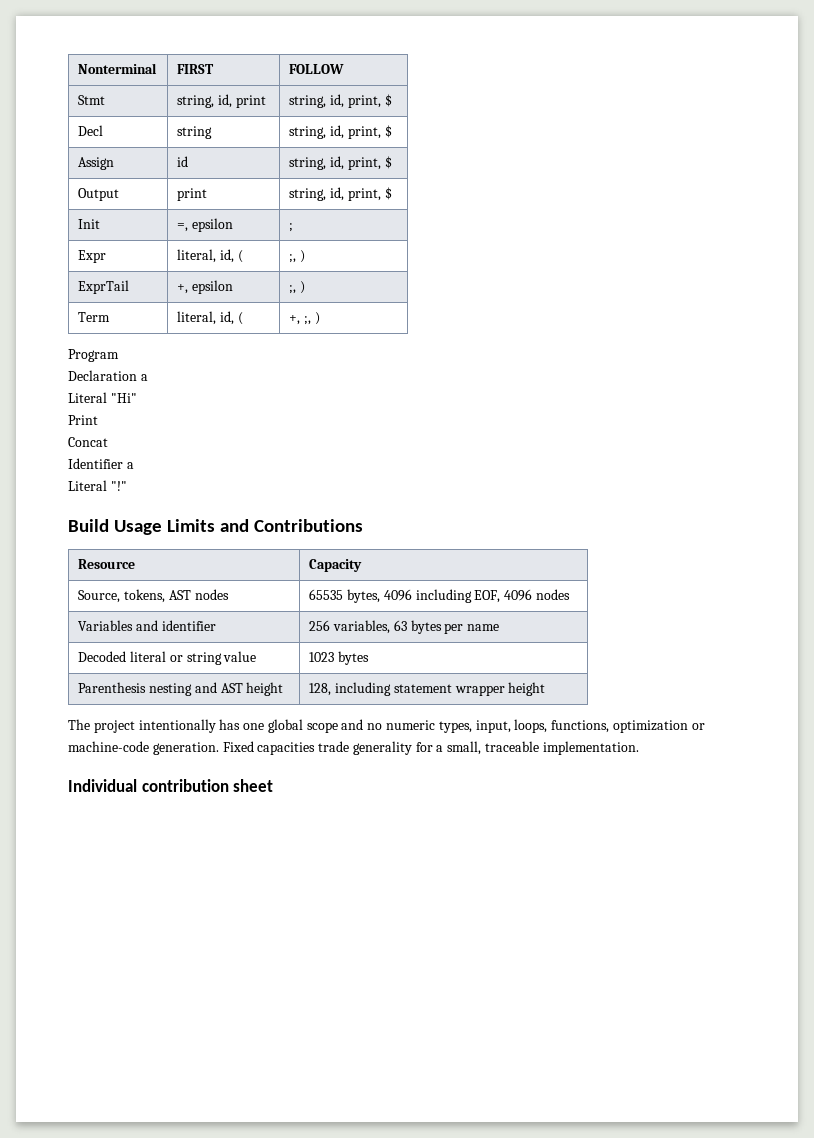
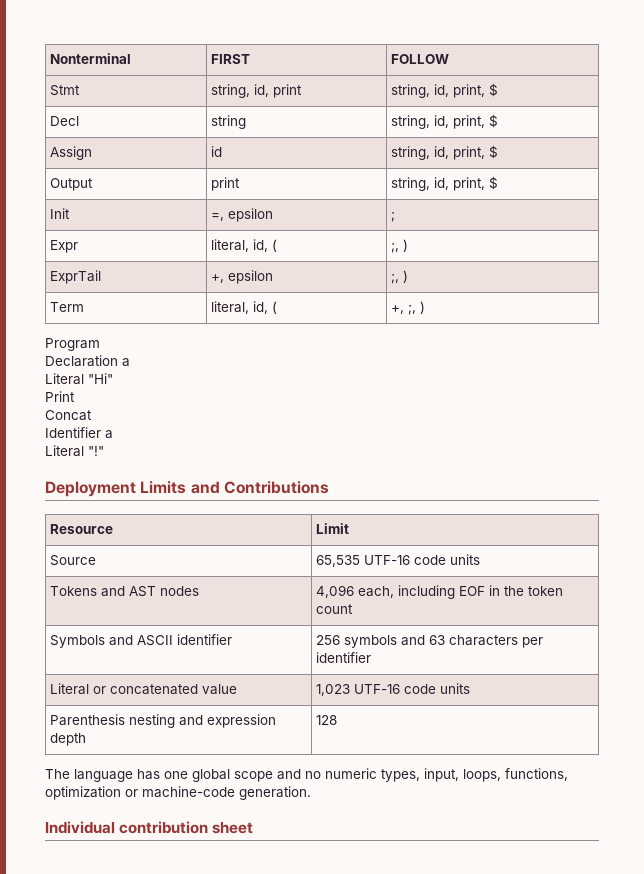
- Build Usage Limits and Contributions
+ Deployment Limits and Contributions
- Resource | Capacity
- Source, tokens, AST nodes | 65535 bytes, 4096 including EOF, 4096 nodes
- Variables and identifier | 256 variables, 63 bytes per name
- Decoded literal or string value | 1023 bytes
- Parenthesis nesting and AST height | 128, including statement wrapper height
+ Resource | Limit
+ Source | 65,535 UTF-16 code units
+ Tokens and AST nodes | 4,096 each, including EOF in the token count
+ Symbols and ASCII identifier | 256 symbols and 63 characters per identifier
+ Literal or concatenated value | 1,023 UTF-16 code units
+ Parenthesis nesting and expression depth | 128
- The project intentionally has one global scope and no numeric types, input, loops, functions, optimization or machine-code generation. Fixed capacities trade generality for a small, traceable implementation.
+ The language has one global scope and no numeric types, input, loops, functions, optimization or machine-code generation.

